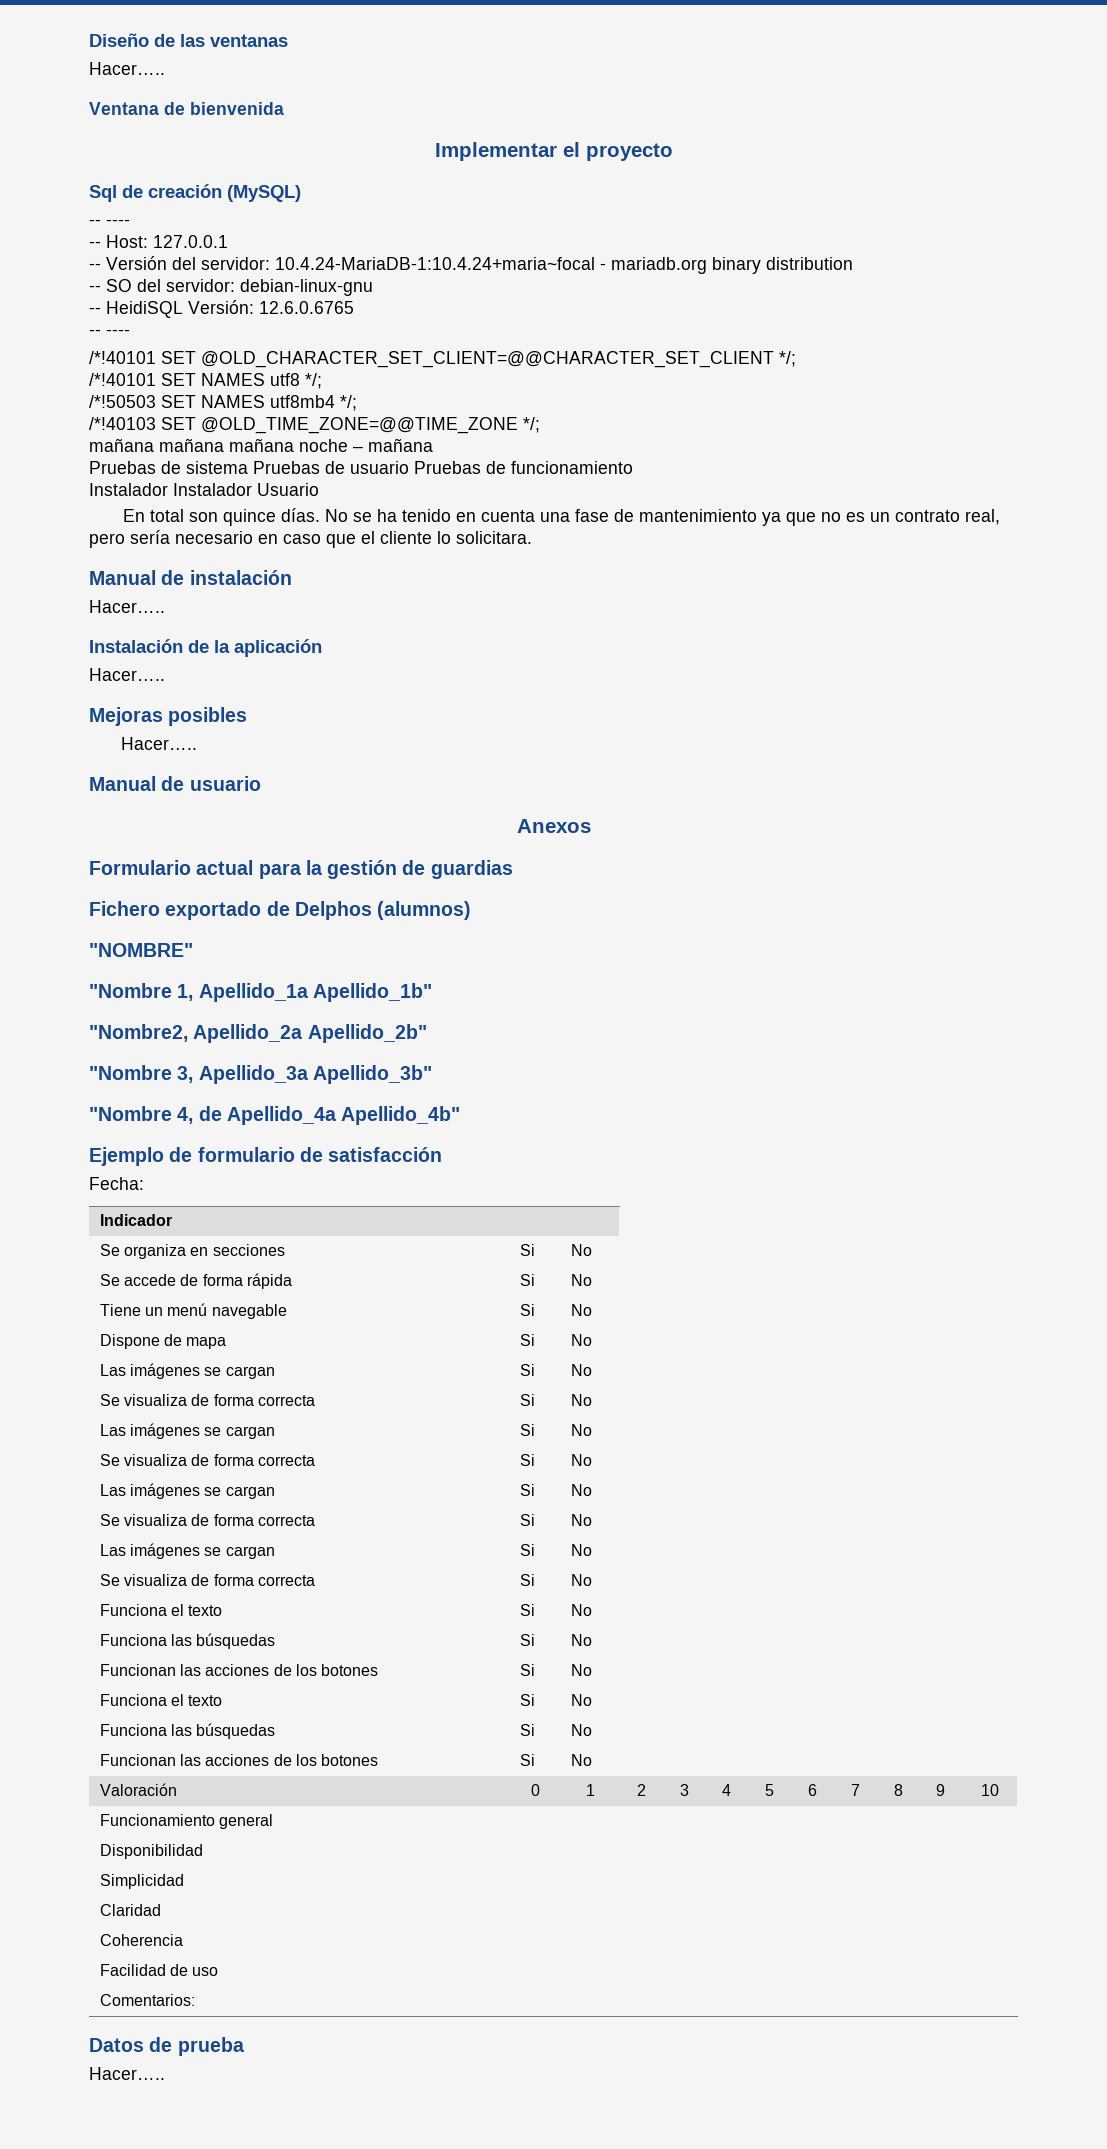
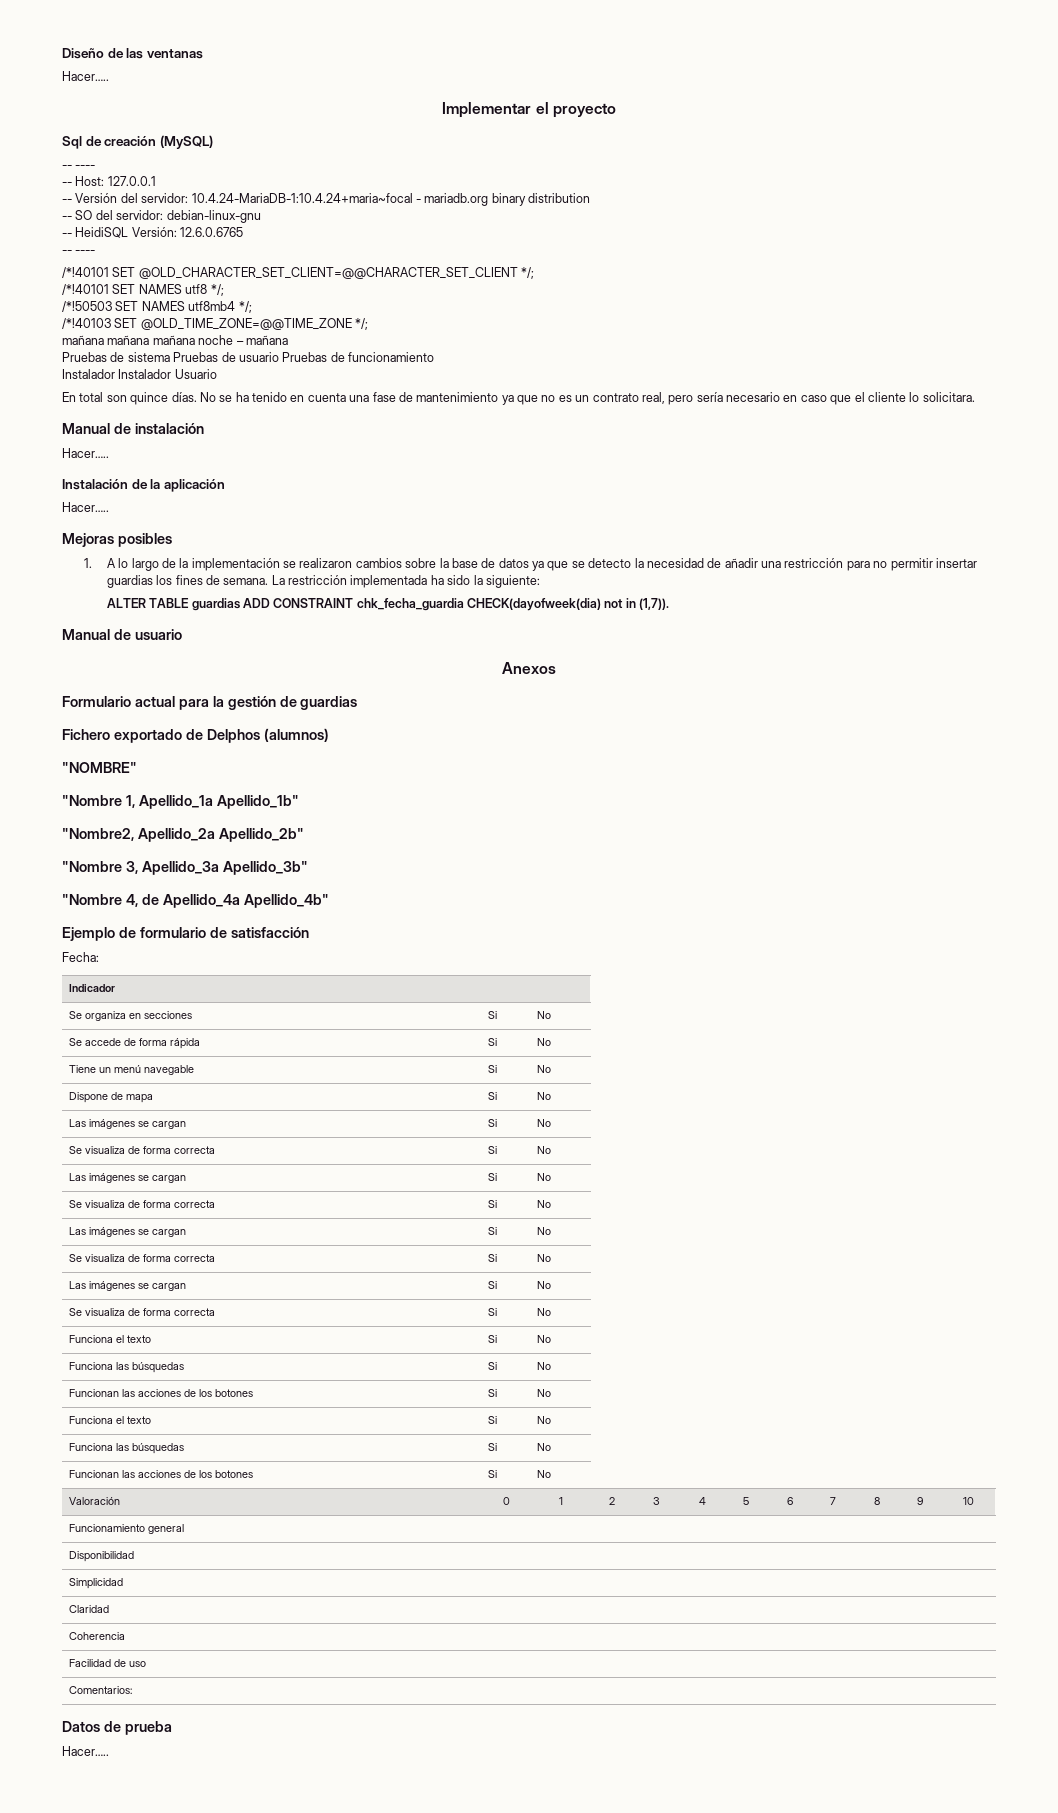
- Ventana de bienvenida
  Mejoras posibles
- Hacer…..
+ 1. A lo largo de la implementación se realizaron cambios sobre la base de datos ya que se detecto la necesidad de añadir una restricción para no permitir insertar guardias los fines de semana. La restricción implementada ha sido la siguiente:
+ ALTER TABLE guardias ADD CONSTRAINT chk_fecha_guardia CHECK(dayofweek(dia) not in (1,7)).

